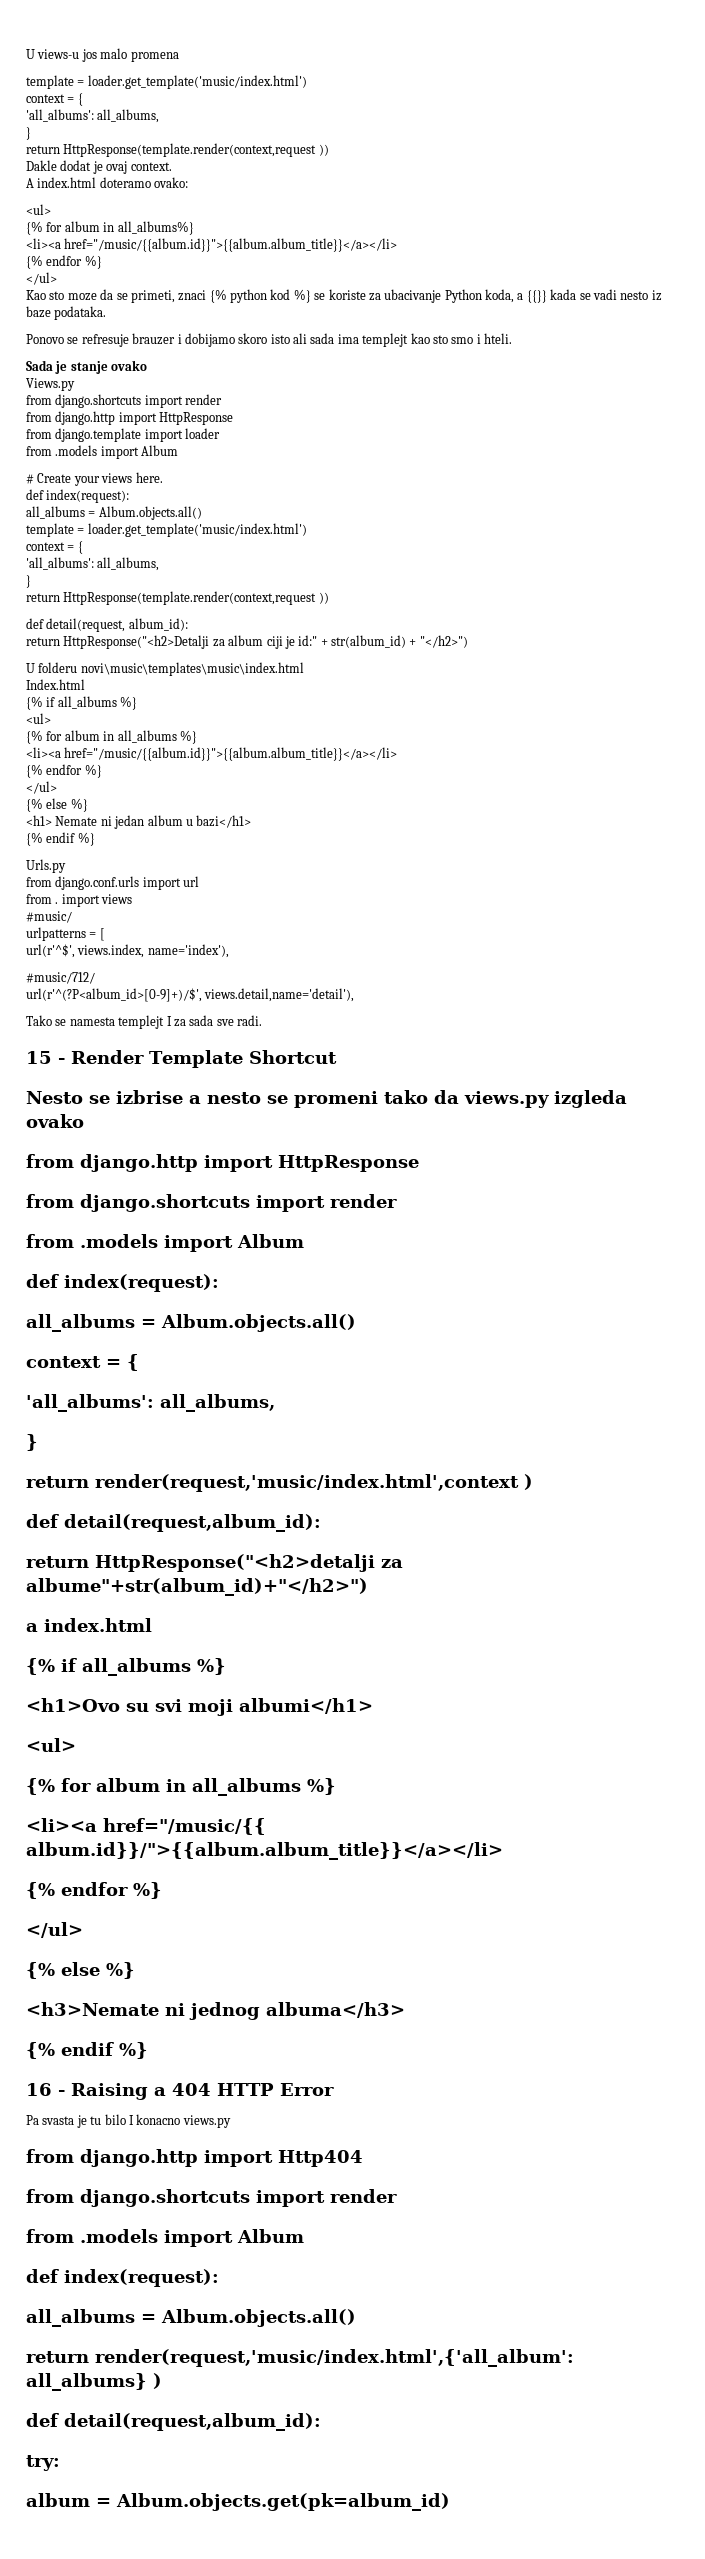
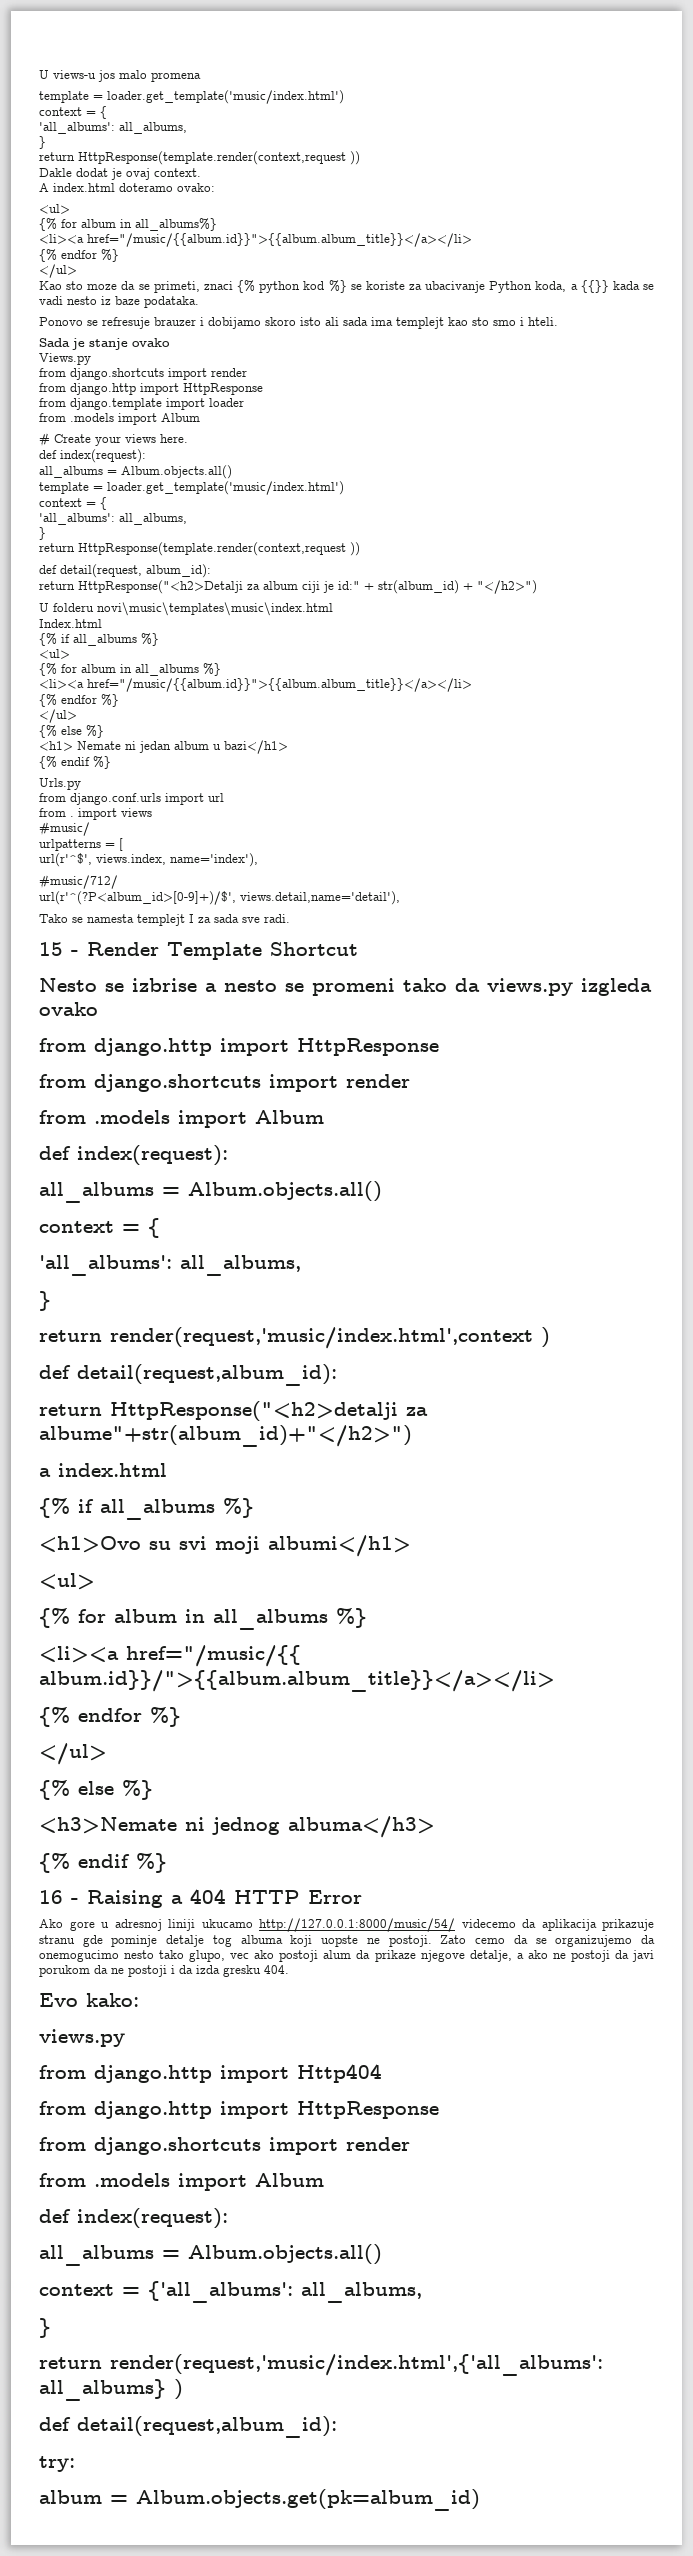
- Pa svasta je tu bilo I konacno views.py
+ Ako gore u adresnoj liniji ukucamo http://127.0.0.1:8000/music/54/ videcemo da aplikacija prikazuje stranu gde pominje detalje tog albuma koji uopste ne postoji. Zato cemo da se organizujemo da onemogucimo nesto tako glupo, vec ako postoji alum da prikaze njegove detalje, a ako ne postoji da javi porukom da ne postoji i da izda gresku 404.
+ Evo kako:
+ views.py
  from django.http import Http404
+ from django.http import HttpResponse
- return render(request,'music/index.html',{'all_album': all_albums} )
+ context = {'all_albums': all_albums,
+ }
+ return render(request,'music/index.html',{'all_albums': all_albums} )

